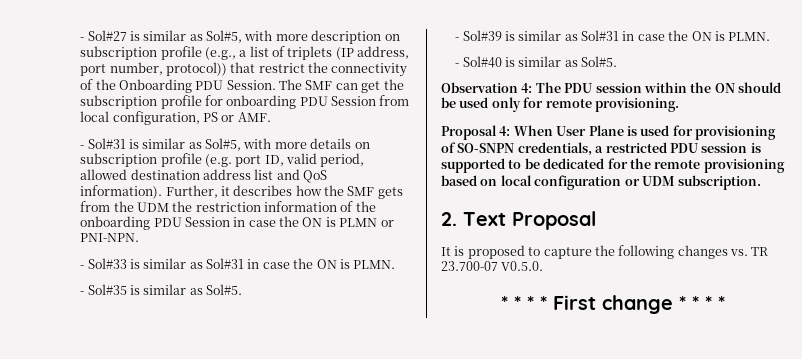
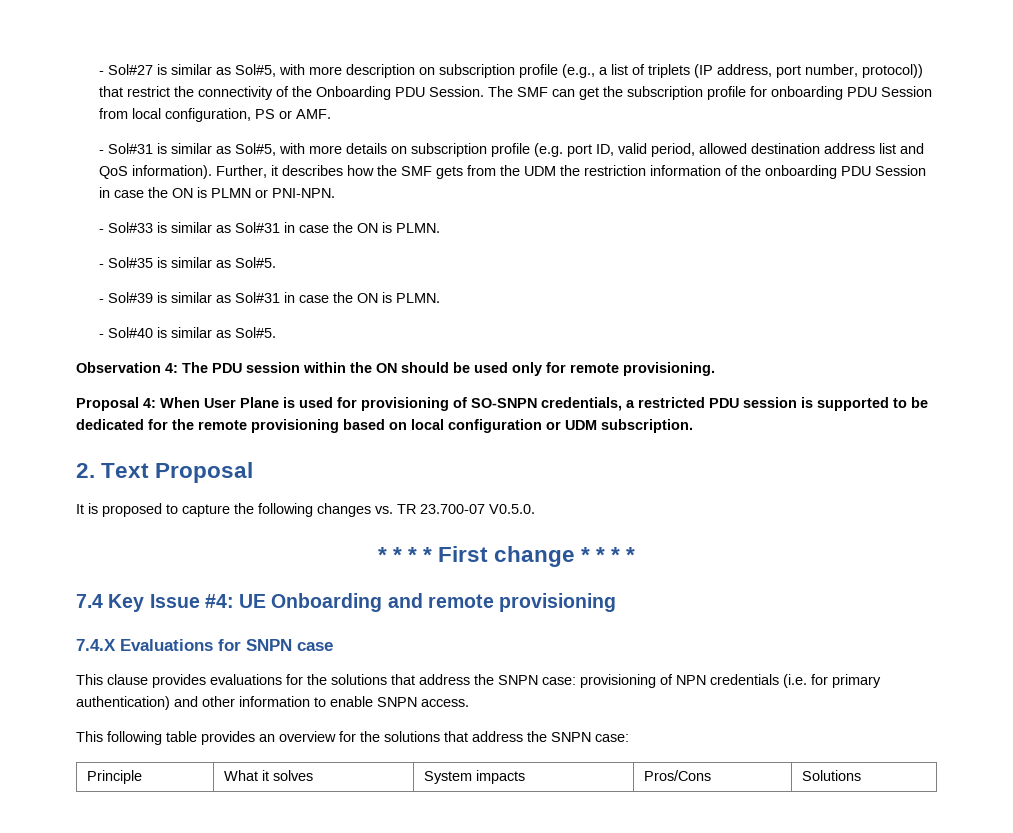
+ 7.4 Key Issue #4: UE Onboarding and remote provisioning
+ 7.4.X Evaluations for SNPN case
+ This clause provides evaluations for the solutions that address the SNPN case: provisioning of NPN credentials (i.e. for primary authentication) and other information to enable SNPN access.
+ This following table provides an overview for the solutions that address the SNPN case:
+ Principle | What it solves | System impacts | Pros/Cons | Solutions

